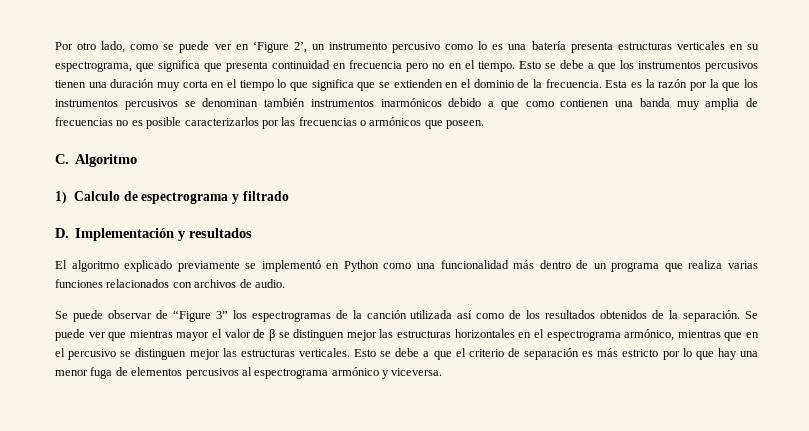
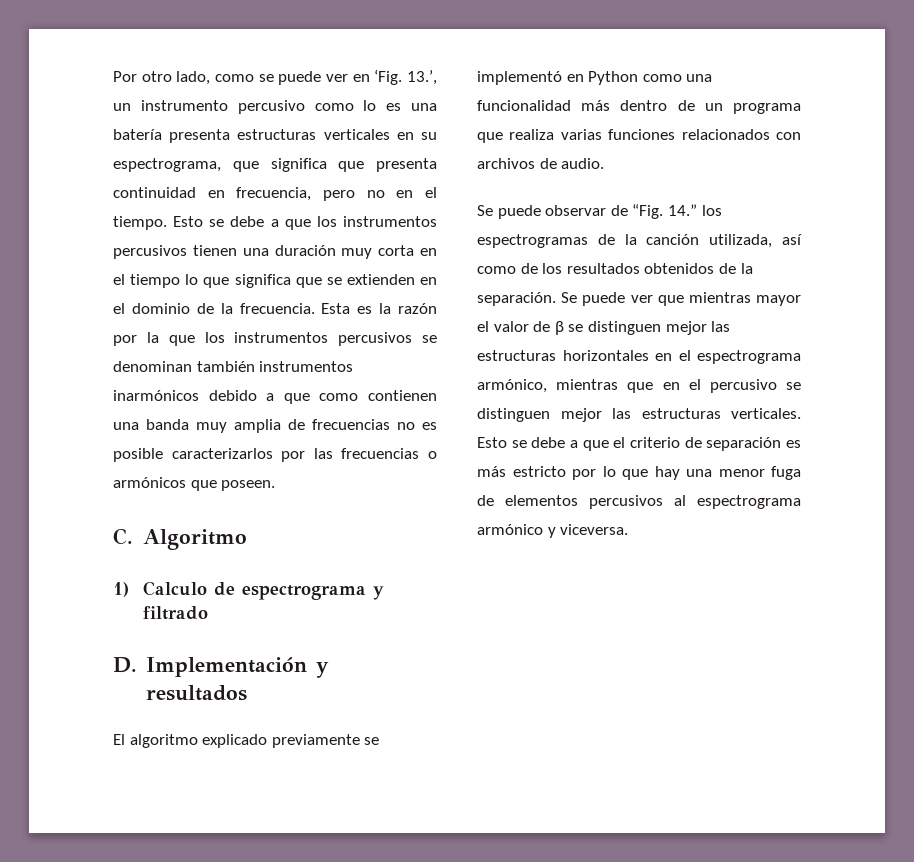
- Por otro lado, como se puede ver en ‘Figure 2’, un instrumento percusivo como lo es una batería presenta estructuras verticales en su espectrograma, que significa que presenta continuidad en frecuencia pero no en el tiempo.
+ Por otro lado, como se puede ver en ‘Fig. 13.’, un instrumento percusivo como lo es una batería presenta estructuras verticales en su espectrograma, que significa que presenta continuidad en frecuencia, pero no en el tiempo.
- Se puede observar de “Figure 3” los espectrogramas de la canción utilizada así como de los resultados obtenidos de la separación.
+ Se puede observar de “Fig. 14.” los espectrogramas de la canción utilizada, así como de los resultados obtenidos de la separación.

